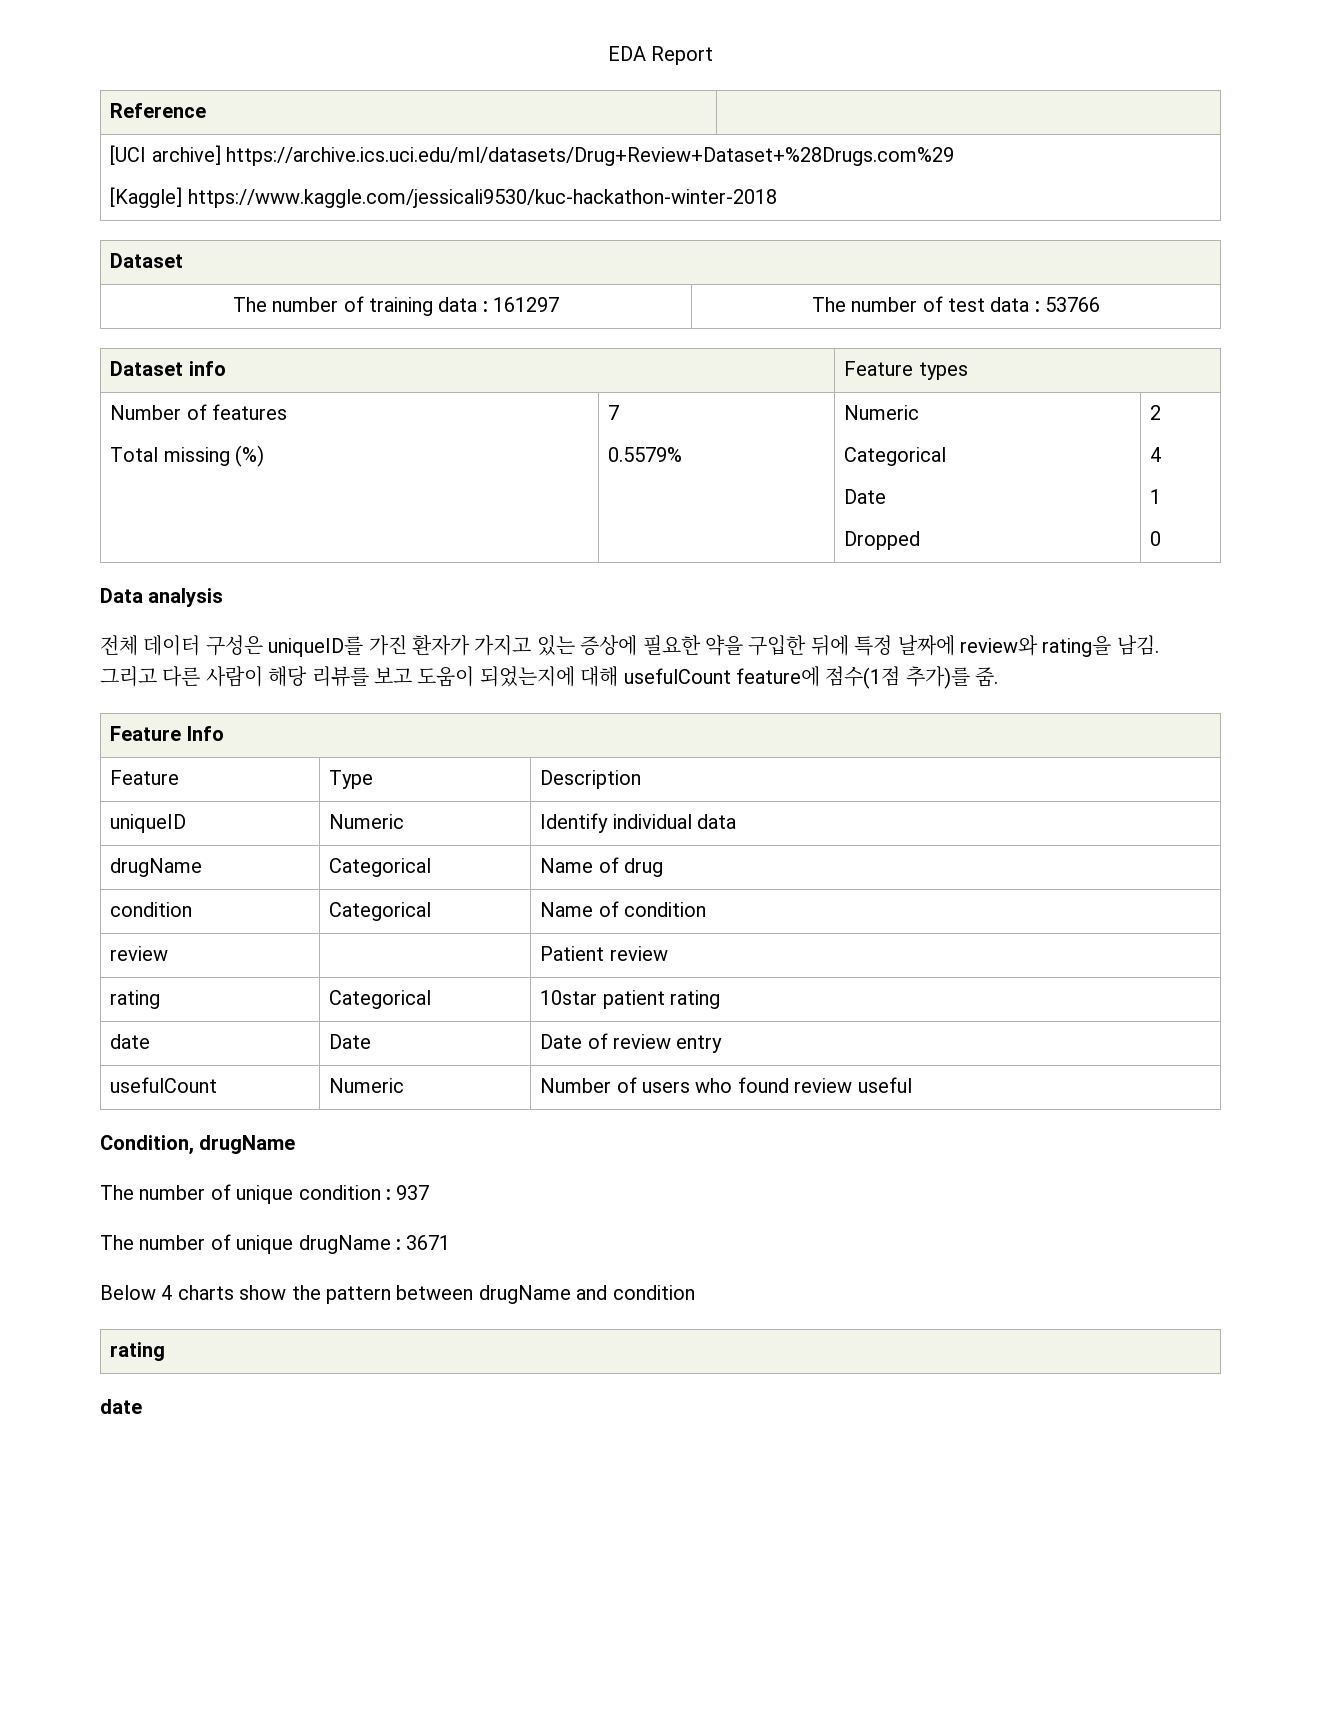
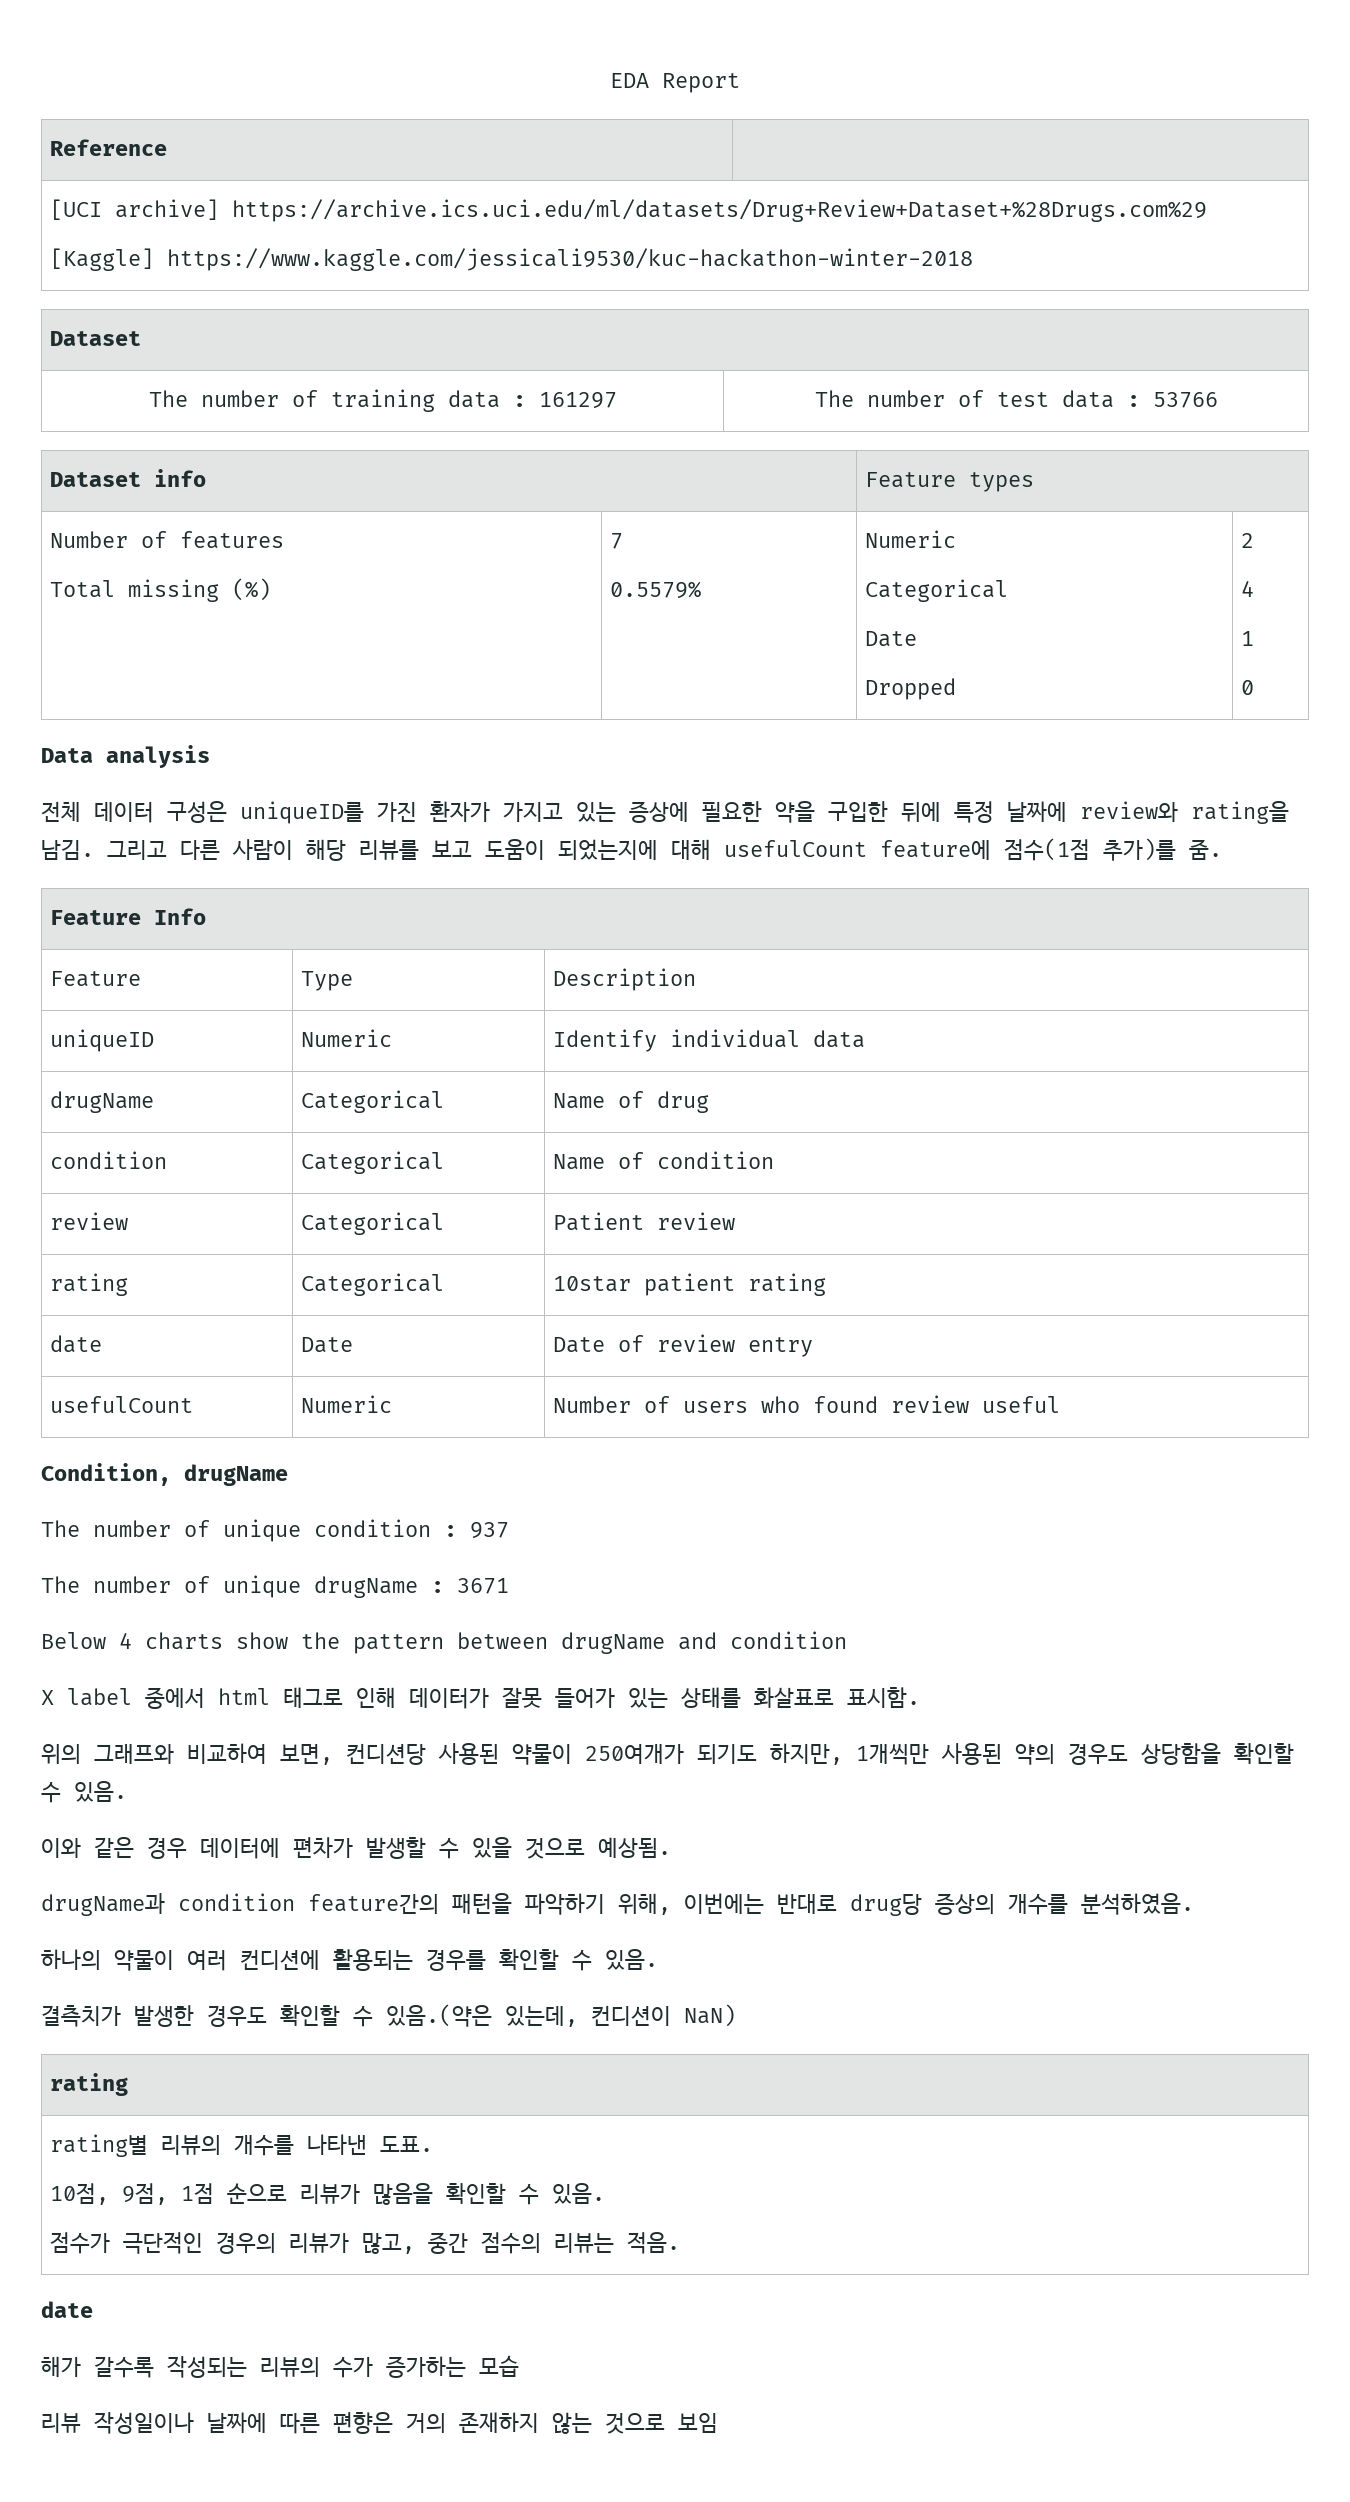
- review | | Patient review
+ review | Categorical | Patient review
  Below 4 charts show the pattern between drugName and condition
+ X label 중에서 html 태그로 인해 데이터가 잘못 들어가 있는 상태를 화살표로 표시함.
+ 위의 그래프와 비교하여 보면, 컨디션당 사용된 약물이 250여개가 되기도 하지만, 1개씩만 사용된 약의 경우도 상당함을 확인할 수 있음.
+ 이와 같은 경우 데이터에 편차가 발생할 수 있을 것으로 예상됨.
+ drugName과 condition feature간의 패턴을 파악하기 위해, 이번에는 반대로 drug당 증상의 개수를 분석하였음.
+ 하나의 약물이 여러 컨디션에 활용되는 경우를 확인할 수 있음.
+ 결측치가 발생한 경우도 확인할 수 있음.(약은 있는데, 컨디션이 NaN)
  rating
+ rating별 리뷰의 개수를 나타낸 도표.
+ 10점, 9점, 1점 순으로 리뷰가 많음을 확인할 수 있음.
+ 점수가 극단적인 경우의 리뷰가 많고, 중간 점수의 리뷰는 적음.
  date
+ 해가 갈수록 작성되는 리뷰의 수가 증가하는 모습
+ 리뷰 작성일이나 날짜에 따른 편향은 거의 존재하지 않는 것으로 보임

